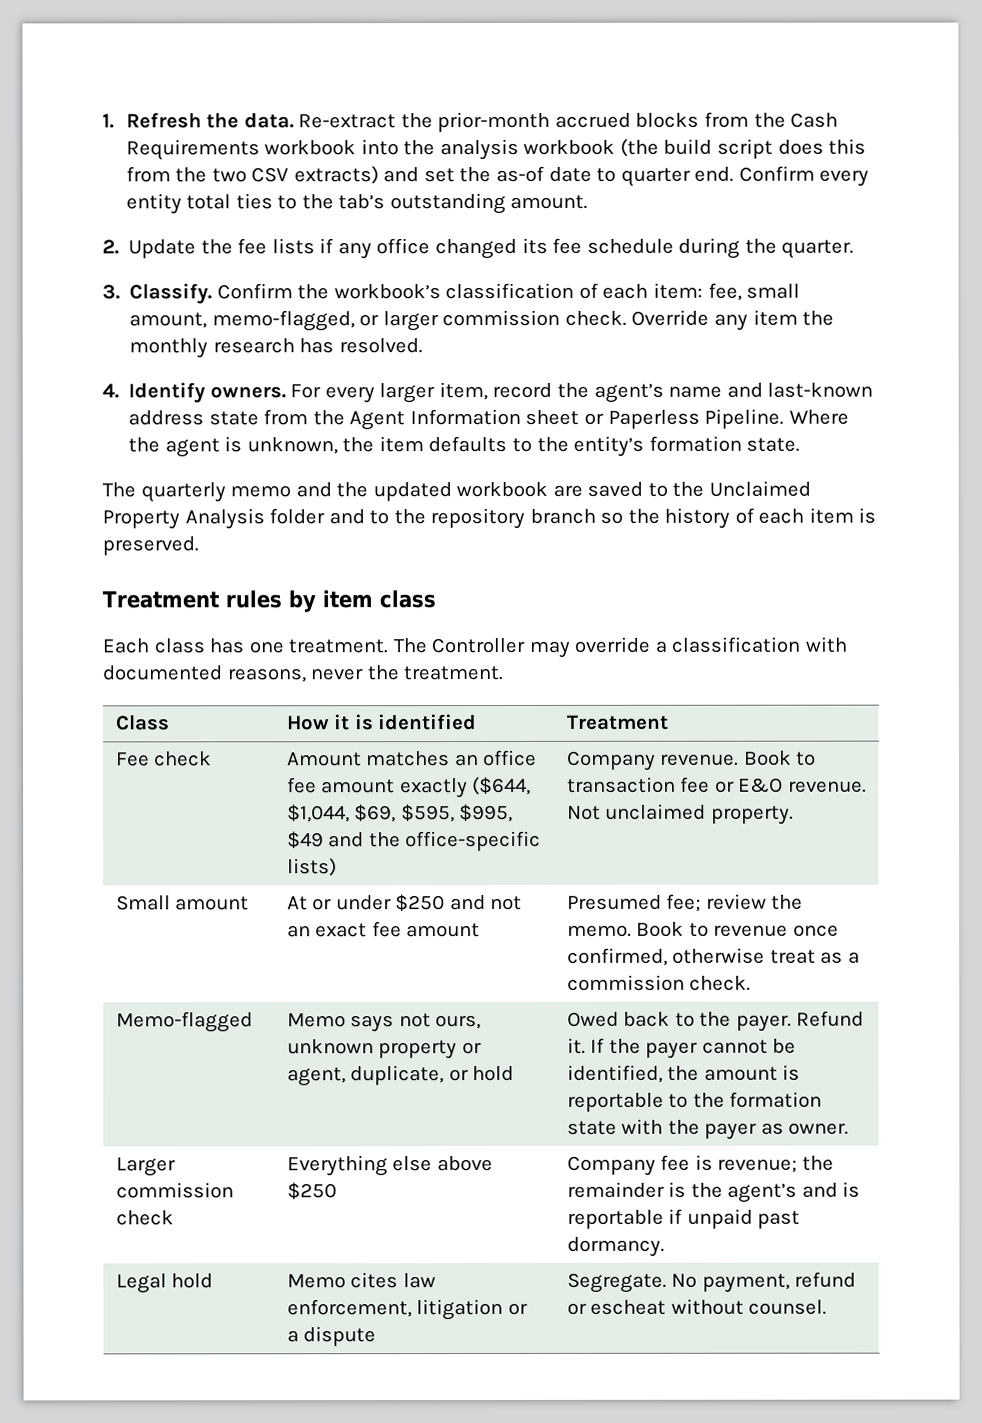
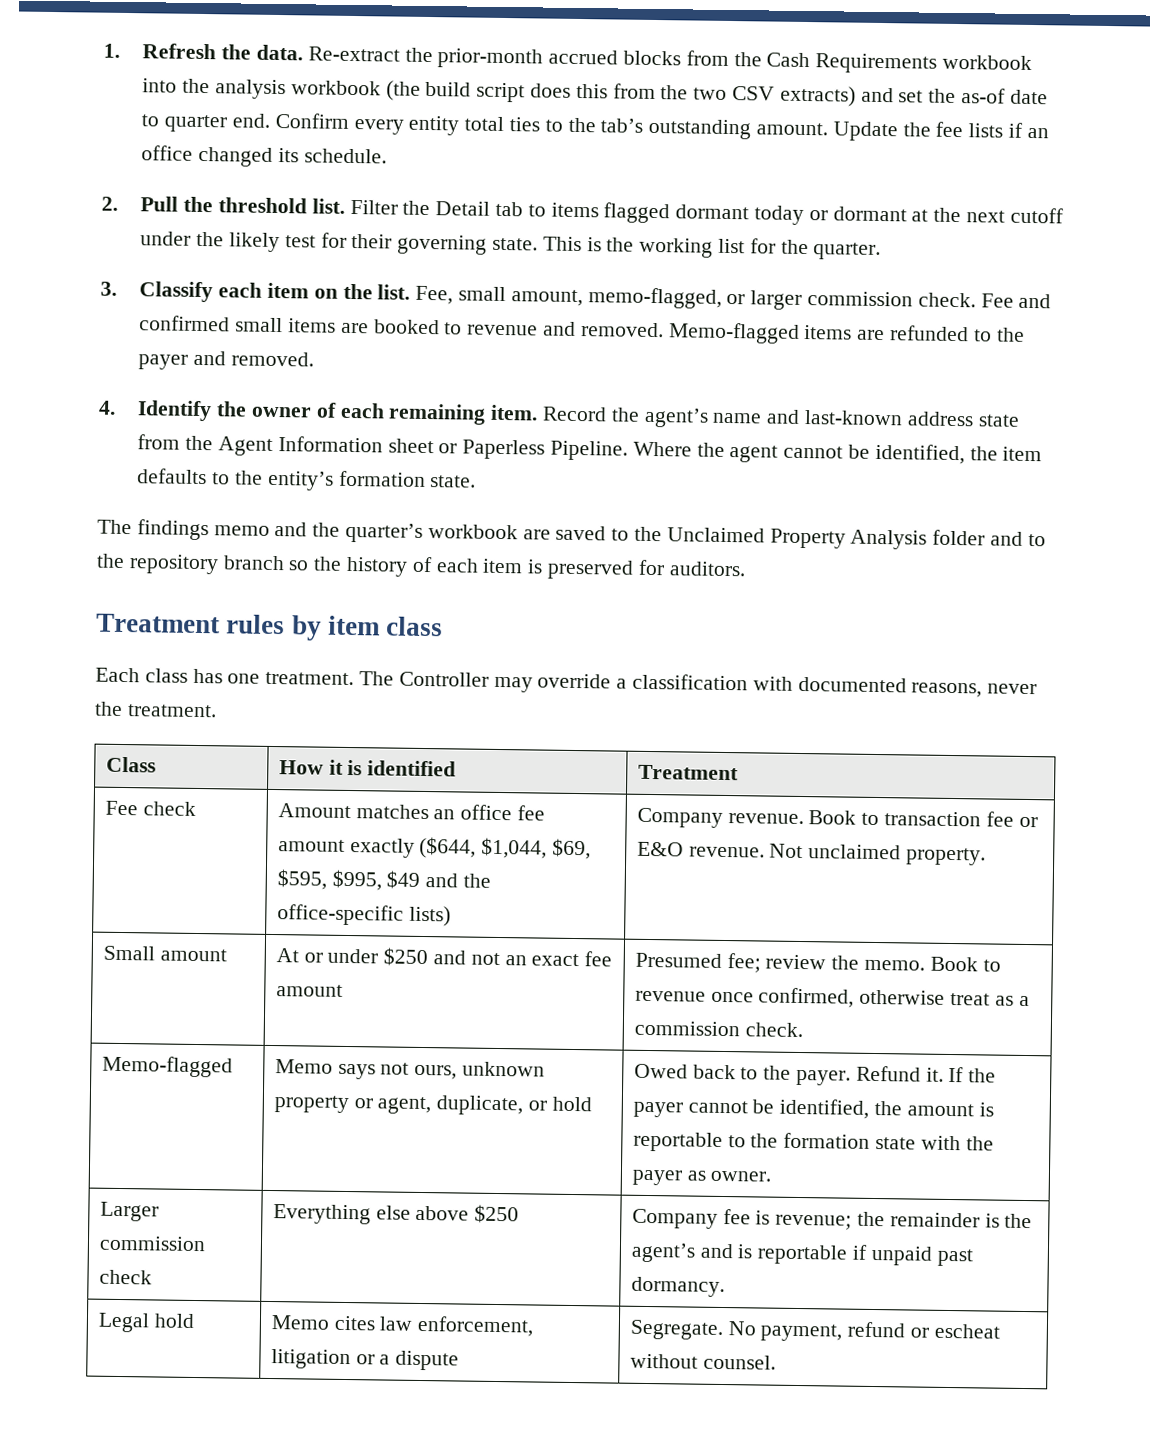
- Confirm every entity total ties to the tab’s outstanding amount.
- 2. Update the fee lists if any office changed its fee schedule during the quarter.
- 3. Classify. Confirm the workbook’s classification of each item: fee, small amount, memo-flagged, or larger commission check.
+ Confirm every entity total ties to the tab’s outstanding amount. Update the fee lists if an office changed its schedule.
+ 2. Pull the threshold list. Filter the Detail tab to items flagged dormant today or dormant at the next cutoff under the likely test for their governing state. This is the working list for the quarter.
+ 3. Classify each item on the list. Fee, small amount, memo-flagged, or larger commission check.
- Override any item the monthly research has resolved.
- 4. Identify owners. For every larger item, record the agent’s name and last-known address state from the Agent Information sheet or Paperless Pipeline.
+ Fee and confirmed small items are booked to revenue and removed. Memo-flagged items are refunded to the payer and removed.
+ 4. Identify the owner of each remaining item. Record the agent’s name and last-known address state from the Agent Information sheet or Paperless Pipeline.
- Where the agent is unknown, the item defaults to the entity’s formation state.
+ Where the agent cannot be identified, the item defaults to the entity’s formation state.
- The quarterly memo and the updated workbook are saved to the Unclaimed Property Analysis folder and to the repository branch so the history of each item is preserved.
+ The findings memo and the quarter’s workbook are saved to the Unclaimed Property Analysis folder and to the repository branch so the history of each item is preserved for auditors.

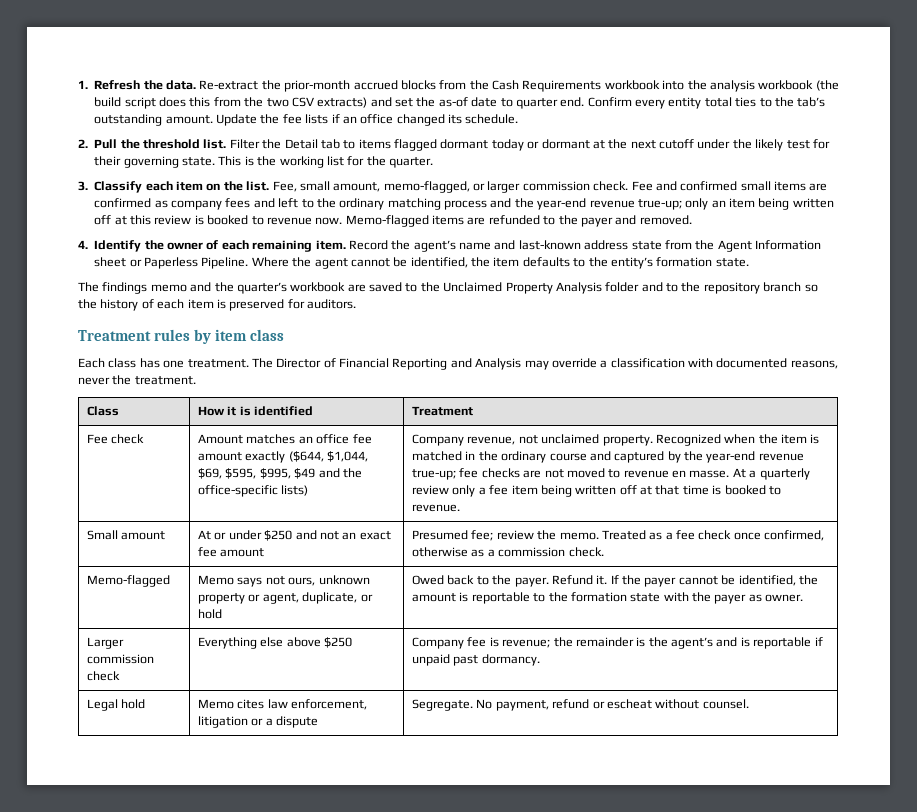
- Fee and confirmed small items are booked to revenue and removed.
+ Fee and confirmed small items are confirmed as company fees and left to the ordinary matching process and the year-end revenue true-up; only an item being written off at this review is booked to revenue now.
- The Controller may override a classification with documented reasons, never the treatment.
+ The Director of Financial Reporting and Analysis may override a classification with documented reasons, never the treatment.
- Company revenue. Book to transaction fee or E&O revenue. Not unclaimed property.
+ Company revenue, not unclaimed property. Recognized when the item is matched in the ordinary course and captured by the year-end revenue true-up; fee checks are not moved to revenue en masse. At a quarterly review only a fee item being written off at that time is booked to revenue.
- Small amount | At or under $250 and not an exact fee amount | Presumed fee; review the memo. Book to revenue once confirmed, otherwise treat as a commission check.
+ Small amount | At or under $250 and not an exact fee amount | Presumed fee; review the memo. Treated as a fee check once confirmed, otherwise as a commission check.

